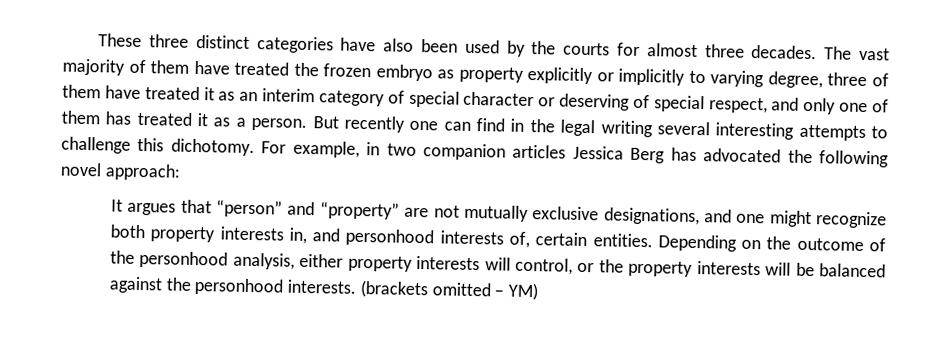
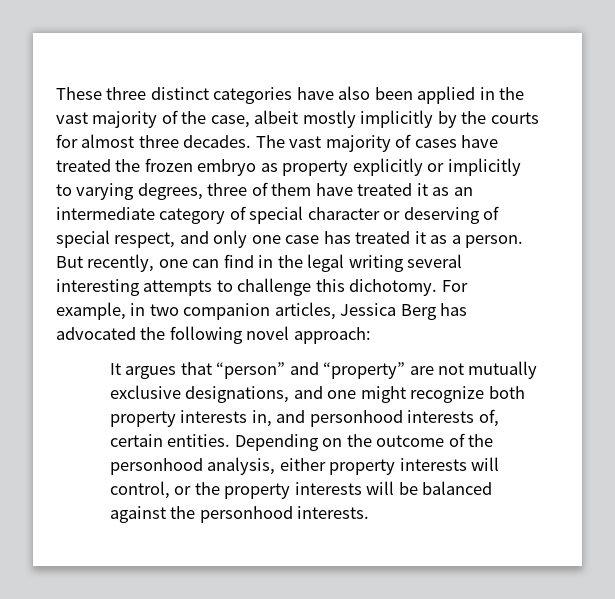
- These three distinct categories have also been used by the courts for almost three decades.
+ These three distinct categories have also been applied in the vast majority of the case, albeit mostly implicitly by the courts for almost three decades.
- The vast majority of them have treated the frozen embryo as property explicitly or implicitly to varying degree, three of them have treated it as an interim category of special character or deserving of special respect, and only one of them has treated it as a person.
+ The vast majority of cases have treated the frozen embryo as property explicitly or implicitly to varying degrees, three of them have treated it as an intermediate category of special character or deserving of special respect, and only one case has treated it as a person.
- But recently one can find in the legal writing several interesting attempts to challenge this dichotomy.
+ But recently, one can find in the legal writing several interesting attempts to challenge this dichotomy.
- For example, in two companion articles Jessica Berg has advocated the following novel approach:
+ For example, in two companion articles, Jessica Berg has advocated the following novel approach:
- (brackets omitted – YM)

